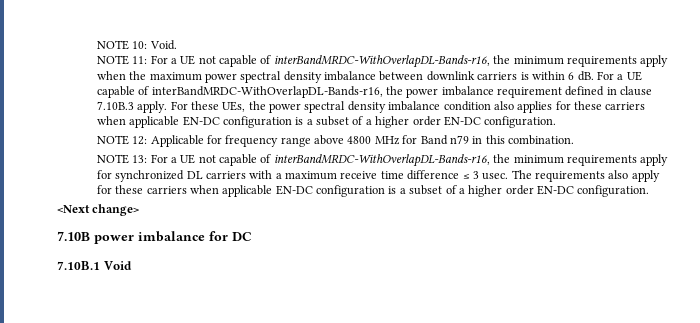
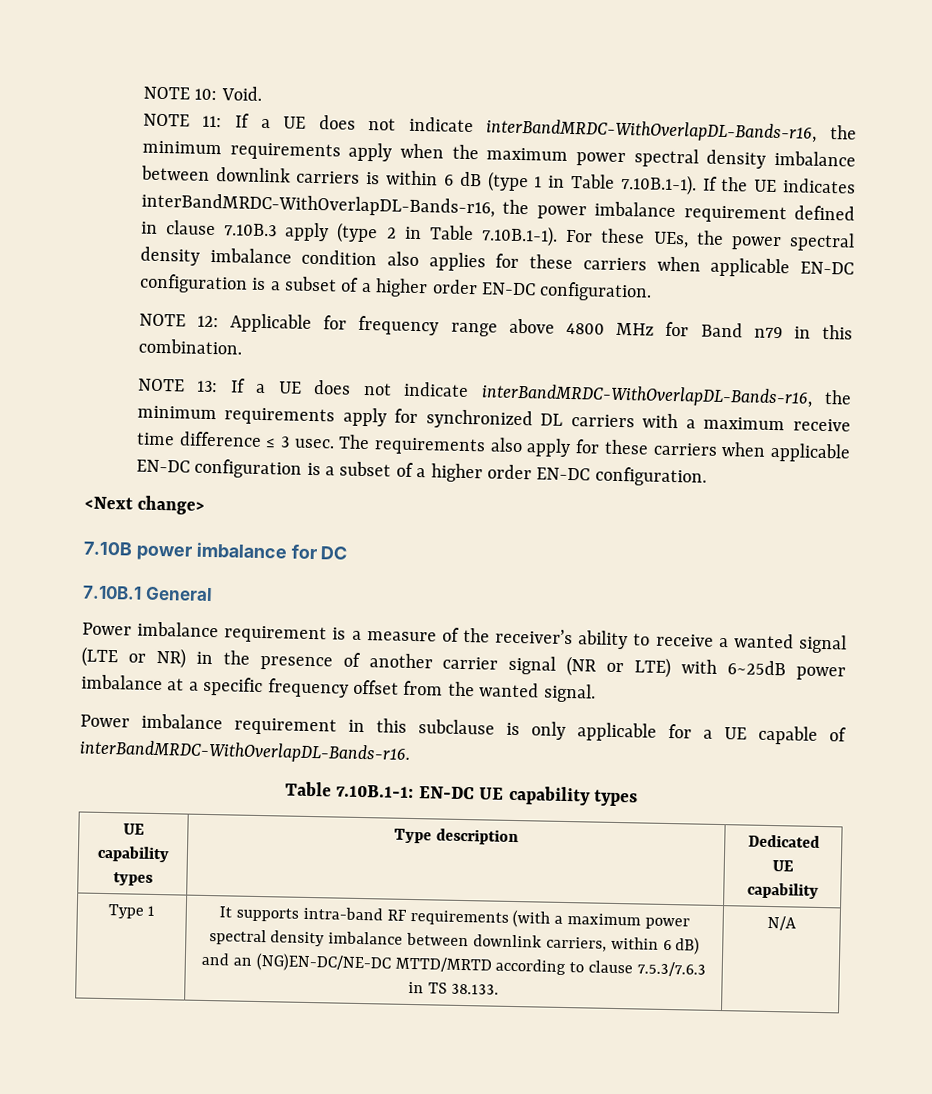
- NOTE 11: For a UE not capable of interBandMRDC-WithOverlapDL-Bands-r16, the minimum requirements apply when the maximum power spectral density imbalance between downlink carriers is within 6 dB. For a UE capable of interBandMRDC-WithOverlapDL-Bands-r16, the power imbalance requirement defined in clause 7.10B.3 apply. For these UEs, the power spectral density imbalance condition also applies for these carriers when applicable EN-DC configuration is a subset of a higher order EN-DC configuration.
+ NOTE 11: If a UE does not indicate interBandMRDC-WithOverlapDL-Bands-r16, the minimum requirements apply when the maximum power spectral density imbalance between downlink carriers is within 6 dB (type 1 in Table 7.10B.1-1). If the UE indicates interBandMRDC-WithOverlapDL-Bands-r16, the power imbalance requirement defined in clause 7.10B.3 apply (type 2 in Table 7.10B.1-1). For these UEs, the power spectral density imbalance condition also applies for these carriers when applicable EN-DC configuration is a subset of a higher order EN-DC configuration.
- NOTE 13: For a UE not capable of interBandMRDC-WithOverlapDL-Bands-r16, the minimum requirements apply for synchronized DL carriers with a maximum receive time difference ≤ 3 usec.
+ NOTE 13: If a UE does not indicate interBandMRDC-WithOverlapDL-Bands-r16, the minimum requirements apply for synchronized DL carriers with a maximum receive time difference ≤ 3 usec.
- 7.10B.1 Void
+ 7.10B.1 General
+ Power imbalance requirement is a measure of the receiver’s ability to receive a wanted signal (LTE or NR) in the presence of another carrier signal (NR or LTE) with 6~25dB power imbalance at a specific frequency offset from the wanted signal.
+ Power imbalance requirement in this subclause is only applicable for a UE capable of interBandMRDC-WithOverlapDL-Bands-r16.
+ Table 7.10B.1-1: EN-DC UE capability types
+ UE capability types | Type description | Dedicated UE capability
+ Type 1 | It supports intra-band RF requirements (with a maximum power spectral density imbalance between downlink carriers, within 6 dB) and an (NG)EN-DC/NE-DC MTTD/MRTD according to clause 7.5.3/7.6.3 in TS 38.133. | N/A

